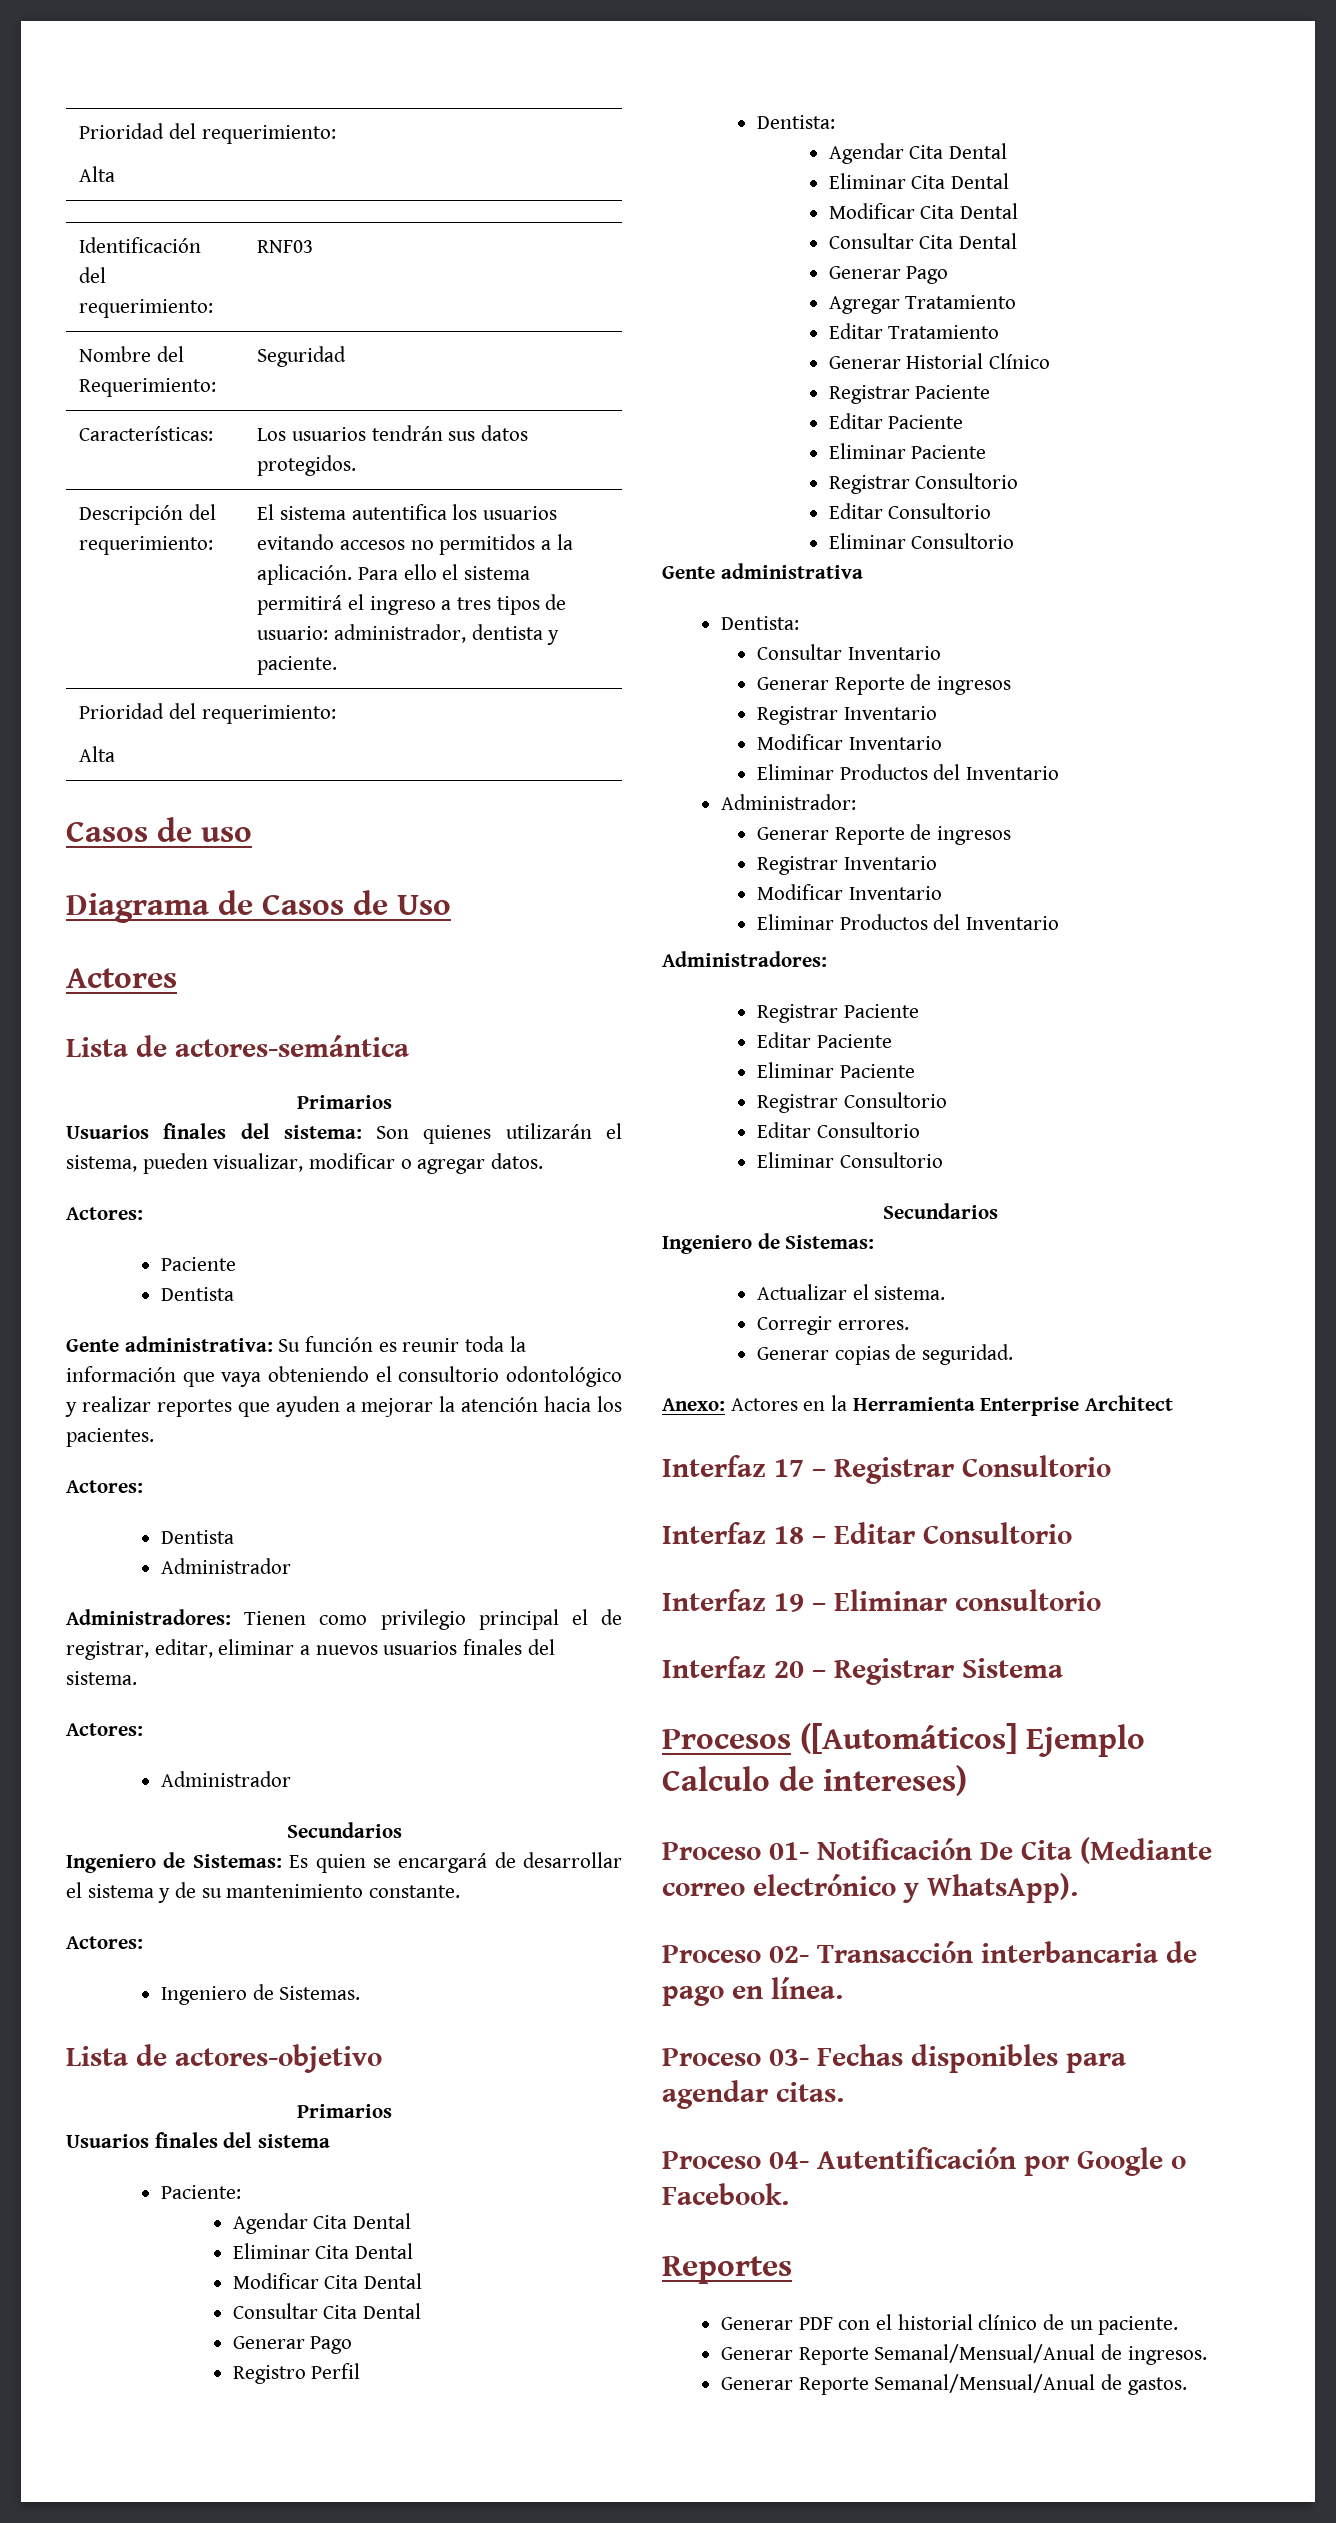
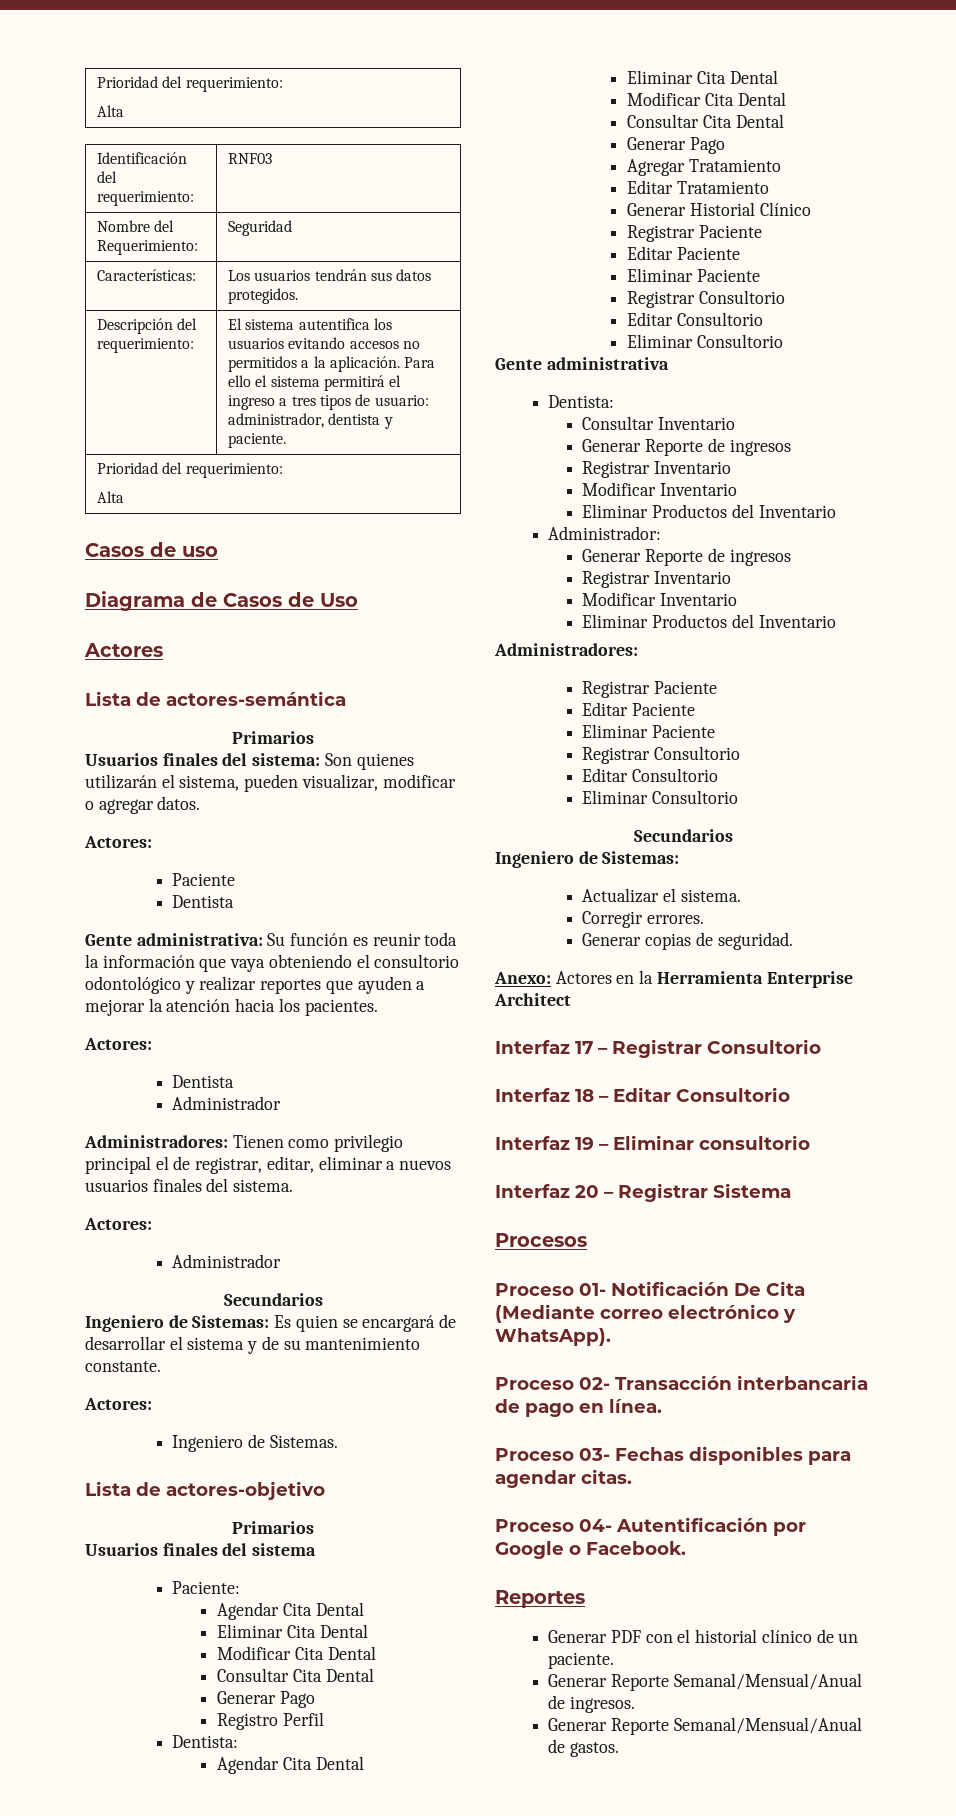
- Procesos ([Automáticos] Ejemplo Calculo de intereses)
+ Procesos

